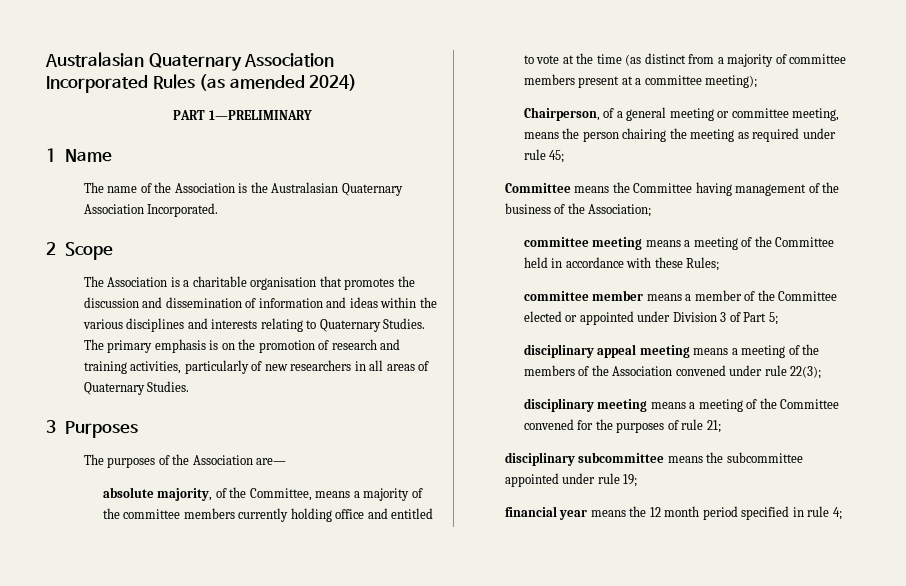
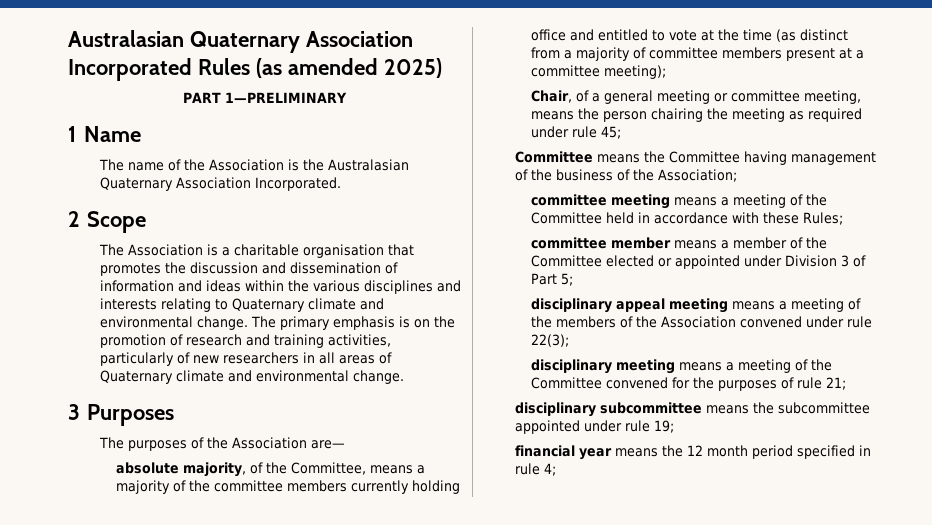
- Australasian Quaternary Association Incorporated Rules (as amended 2024)
+ Australasian Quaternary Association Incorporated Rules (as amended 2025)
- The Association is a charitable organisation that promotes the discussion and dissemination of information and ideas within the various disciplines and interests relating to Quaternary Studies.
+ The Association is a charitable organisation that promotes the discussion and dissemination of information and ideas within the various disciplines and interests relating to Quaternary climate and environmental change.
- The primary emphasis is on the promotion of research and training activities, particularly of new researchers in all areas of Quaternary Studies.
+ The primary emphasis is on the promotion of research and training activities, particularly of new researchers in all areas of Quaternary climate and environmental change.
- Chairperson, of a general meeting or committee meeting, means the person chairing the meeting as required under rule 45;
+ Chair, of a general meeting or committee meeting, means the person chairing the meeting as required under rule 45;

